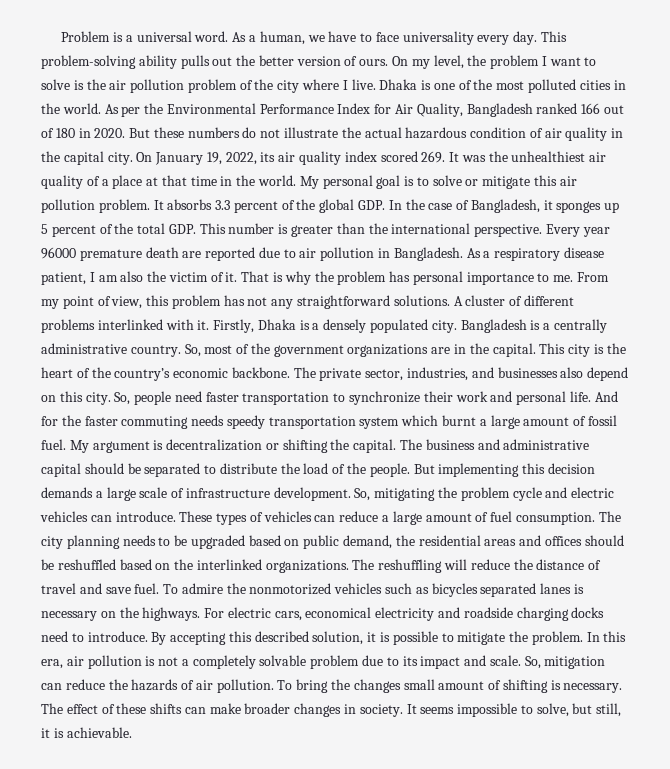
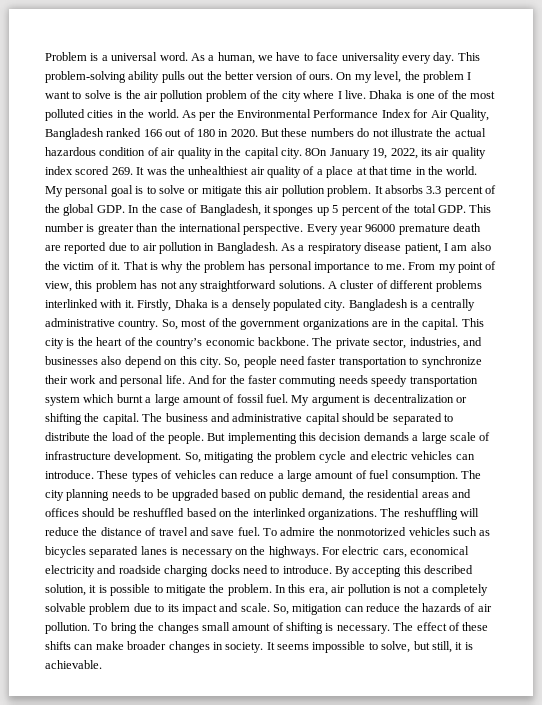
- On January 19, 2022, its air quality index scored 269. It was the unhealthiest air quality of a place at that time in the world.
+ 8On January 19, 2022, its air quality index scored 269. It was the unhealthiest air quality of a place at that time in the world.

